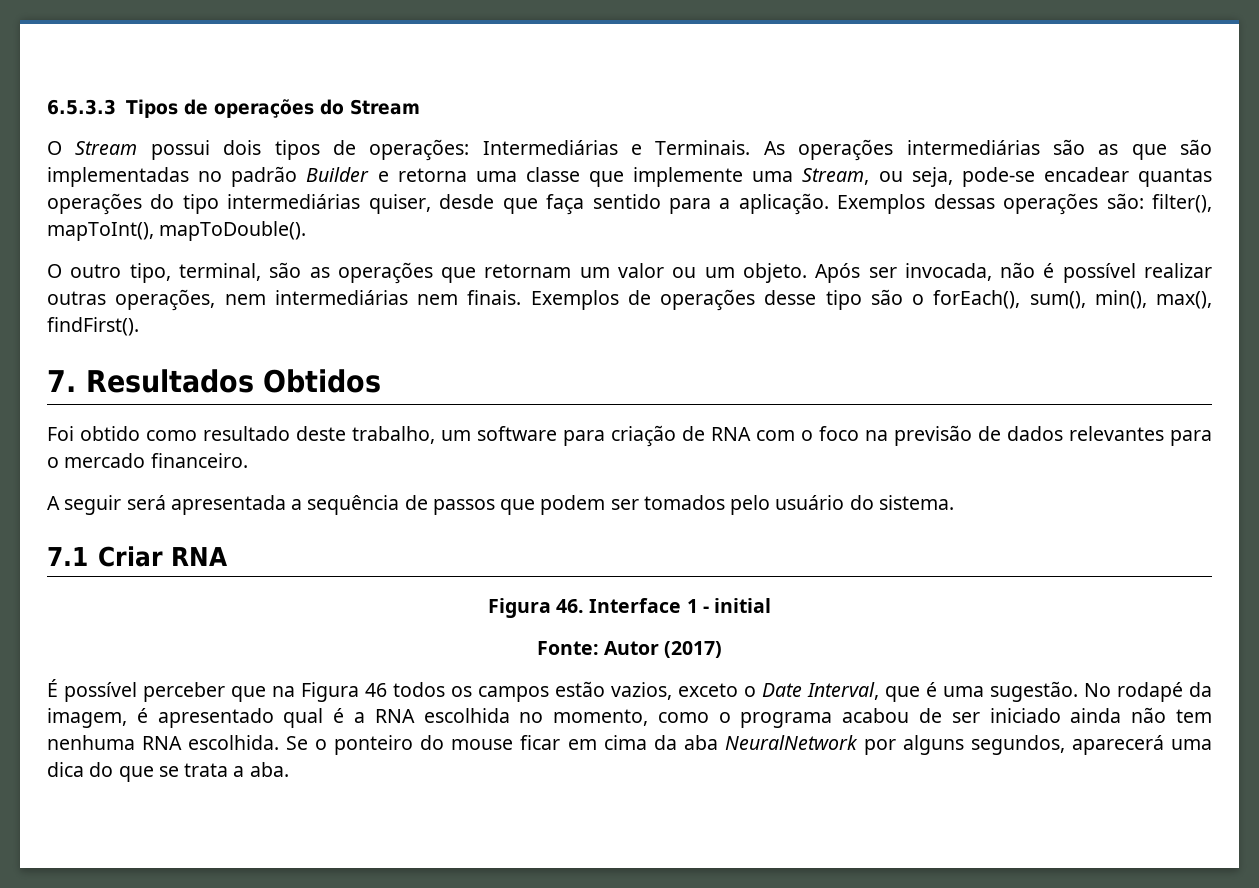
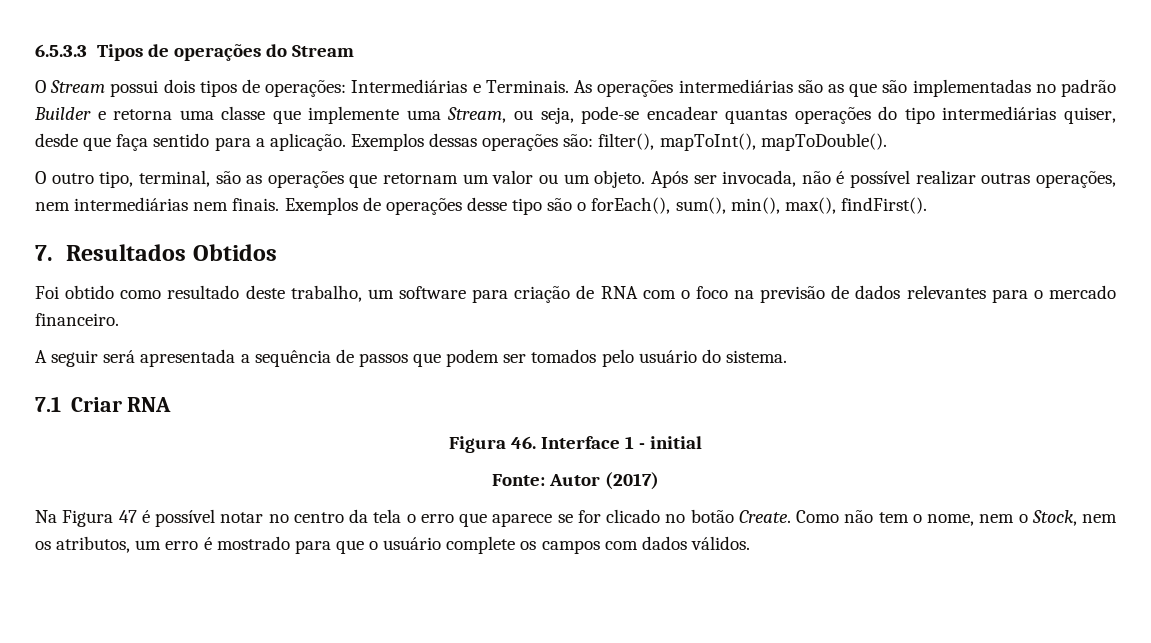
- É possível perceber que na Figura 46 todos os campos estão vazios, exceto o Date Interval, que é uma sugestão. No rodapé da imagem, é apresentado qual é a RNA escolhida no momento, como o programa acabou de ser iniciado ainda não tem nenhuma RNA escolhida. Se o ponteiro do mouse ficar em cima da aba NeuralNetwork por alguns segundos, aparecerá uma dica do que se trata a aba.
+ Na Figura 47 é possível notar no centro da tela o erro que aparece se for clicado no botão Create. Como não tem o nome, nem o Stock, nem os atributos, um erro é mostrado para que o usuário complete os campos com dados válidos.

